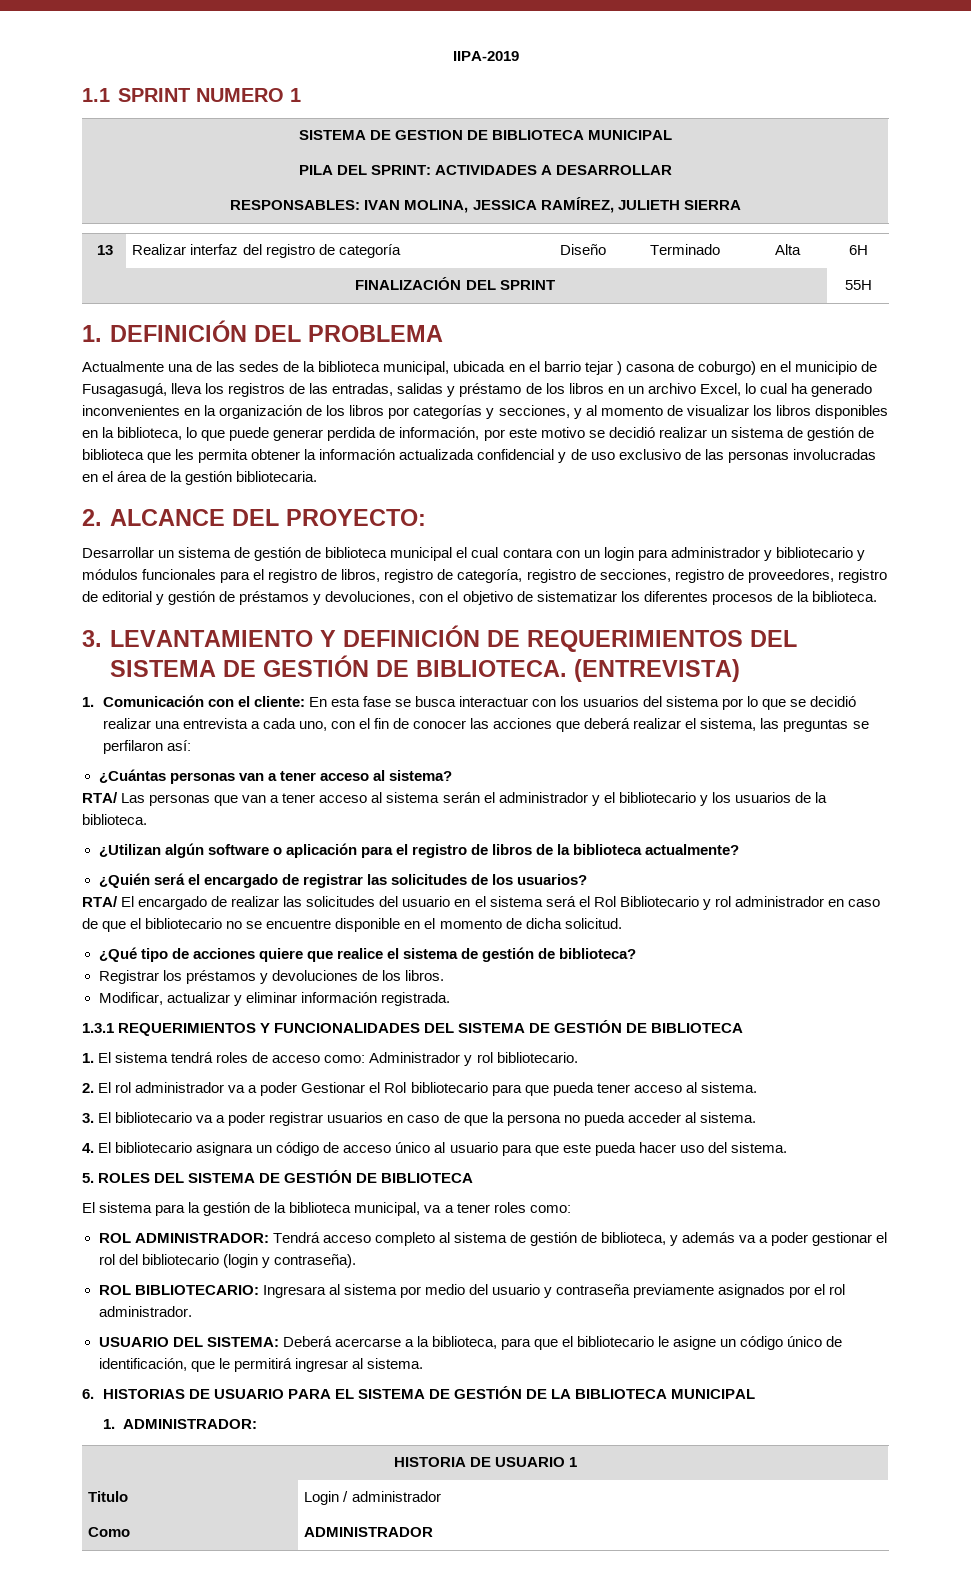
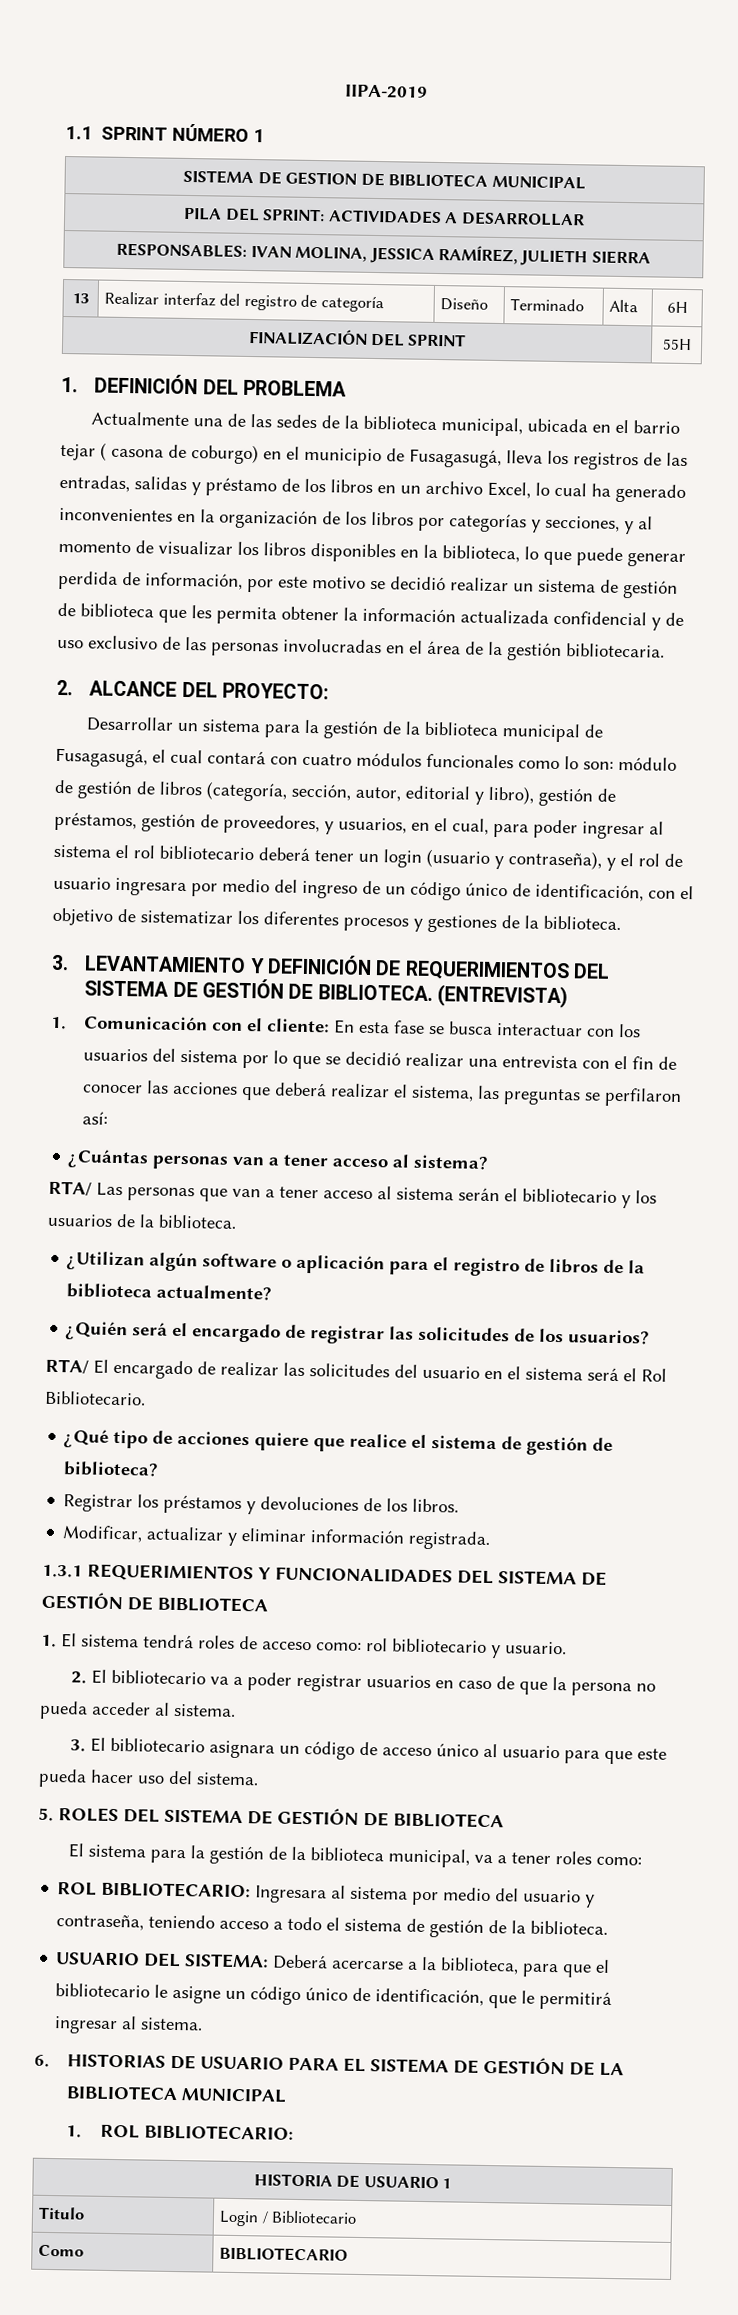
- 1.1 SPRINT NUMERO 1
+ 1.1 SPRINT NÚMERO 1
- Actualmente una de las sedes de la biblioteca municipal, ubicada en el barrio tejar ) casona de coburgo) en el municipio de Fusagasugá, lleva los registros de las entradas, salidas y préstamo de los libros en un archivo Excel, lo cual ha generado inconvenientes en la organización de los libros por categorías y secciones, y al momento de visualizar los libros disponibles en la biblioteca, lo que puede generar perdida de información, por este motivo se decidió realizar un sistema de gestión de biblioteca que les permita obtener la información actualizada confidencial y de uso exclusivo de las personas involucradas en el área de la gestión bibliotecaria.
+ Actualmente una de las sedes de la biblioteca municipal, ubicada en el barrio tejar ( casona de coburgo) en el municipio de Fusagasugá, lleva los registros de las entradas, salidas y préstamo de los libros en un archivo Excel, lo cual ha generado inconvenientes en la organización de los libros por categorías y secciones, y al momento de visualizar los libros disponibles en la biblioteca, lo que puede generar perdida de información, por este motivo se decidió realizar un sistema de gestión de biblioteca que les permita obtener la información actualizada confidencial y de uso exclusivo de las personas involucradas en el área de la gestión bibliotecaria.
- Desarrollar un sistema de gestión de biblioteca municipal el cual contara con un login para administrador y bibliotecario y módulos funcionales para el registro de libros, registro de categoría, registro de secciones, registro de proveedores, registro de editorial y gestión de préstamos y devoluciones, con el objetivo de sistematizar los diferentes procesos de la biblioteca.
+ Desarrollar un sistema para la gestión de la biblioteca municipal de Fusagasugá, el cual contará con cuatro módulos funcionales como lo son: módulo de gestión de libros (categoría, sección, autor, editorial y libro), gestión de préstamos, gestión de proveedores, y usuarios, en el cual, para poder ingresar al sistema el rol bibliotecario deberá tener un login (usuario y contraseña), y el rol de usuario ingresara por medio del ingreso de un código único de identificación, con el objetivo de sistematizar los diferentes procesos y gestiones de la biblioteca.
- 1. Comunicación con el cliente: En esta fase se busca interactuar con los usuarios del sistema por lo que se decidió realizar una entrevista a cada uno, con el fin de conocer las acciones que deberá realizar el sistema, las preguntas se perfilaron así:
+ 1. Comunicación con el cliente: En esta fase se busca interactuar con los usuarios del sistema por lo que se decidió realizar una entrevista con el fin de conocer las acciones que deberá realizar el sistema, las preguntas se perfilaron así:
- RTA/ Las personas que van a tener acceso al sistema serán el administrador y el bibliotecario y los usuarios de la biblioteca.
+ RTA/ Las personas que van a tener acceso al sistema serán el bibliotecario y los usuarios de la biblioteca.
- RTA/ El encargado de realizar las solicitudes del usuario en el sistema será el Rol Bibliotecario y rol administrador en caso de que el bibliotecario no se encuentre disponible en el momento de dicha solicitud.
+ RTA/ El encargado de realizar las solicitudes del usuario en el sistema será el Rol Bibliotecario.
- 1. El sistema tendrá roles de acceso como: Administrador y rol bibliotecario.
- 2. El rol administrador va a poder Gestionar el Rol bibliotecario para que pueda tener acceso al sistema.
- 3. El bibliotecario va a poder registrar usuarios en caso de que la persona no pueda acceder al sistema.
+ 1. El sistema tendrá roles de acceso como: rol bibliotecario y usuario.
+ 2. El bibliotecario va a poder registrar usuarios en caso de que la persona no pueda acceder al sistema.
- 4. El bibliotecario asignara un código de acceso único al usuario para que este pueda hacer uso del sistema.
+ 3. El bibliotecario asignara un código de acceso único al usuario para que este pueda hacer uso del sistema.
- ROL ADMINISTRADOR: Tendrá acceso completo al sistema de gestión de biblioteca, y además va a poder gestionar el rol del bibliotecario (login y contraseña).
- ROL BIBLIOTECARIO: Ingresara al sistema por medio del usuario y contraseña previamente asignados por el rol administrador.
+ ROL BIBLIOTECARIO: Ingresara al sistema por medio del usuario y contraseña, teniendo acceso a todo el sistema de gestión de la biblioteca.
- 1. ADMINISTRADOR:
+ 1. ROL BIBLIOTECARIO:
- Titulo | Login / administrador
+ Titulo | Login / Bibliotecario
- Como | ADMINISTRADOR
+ Como | BIBLIOTECARIO

